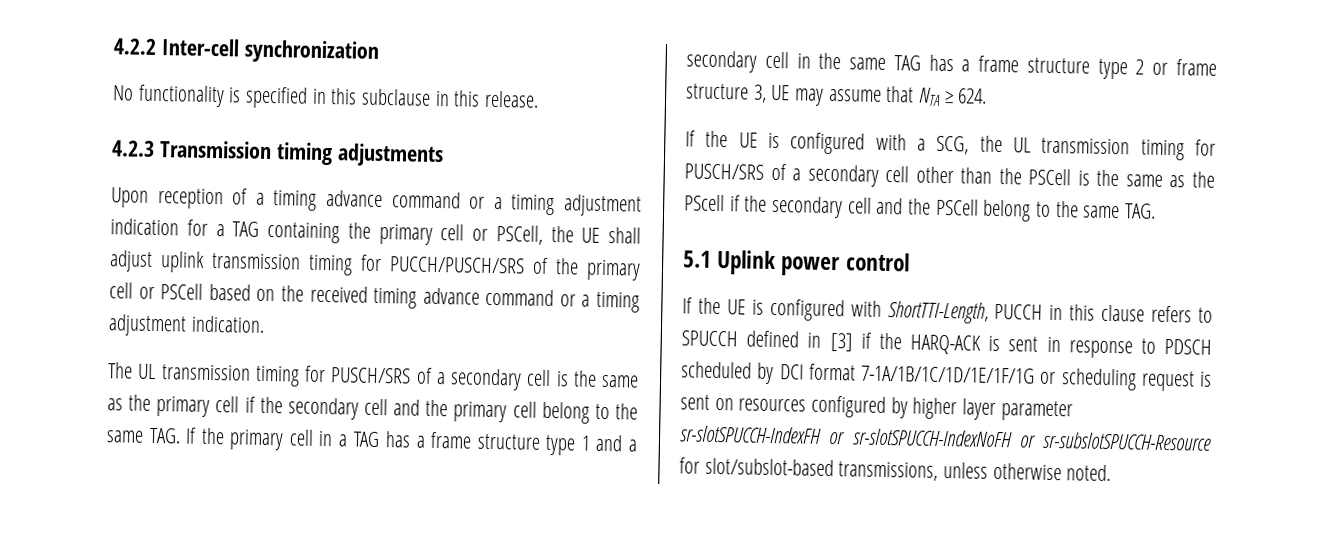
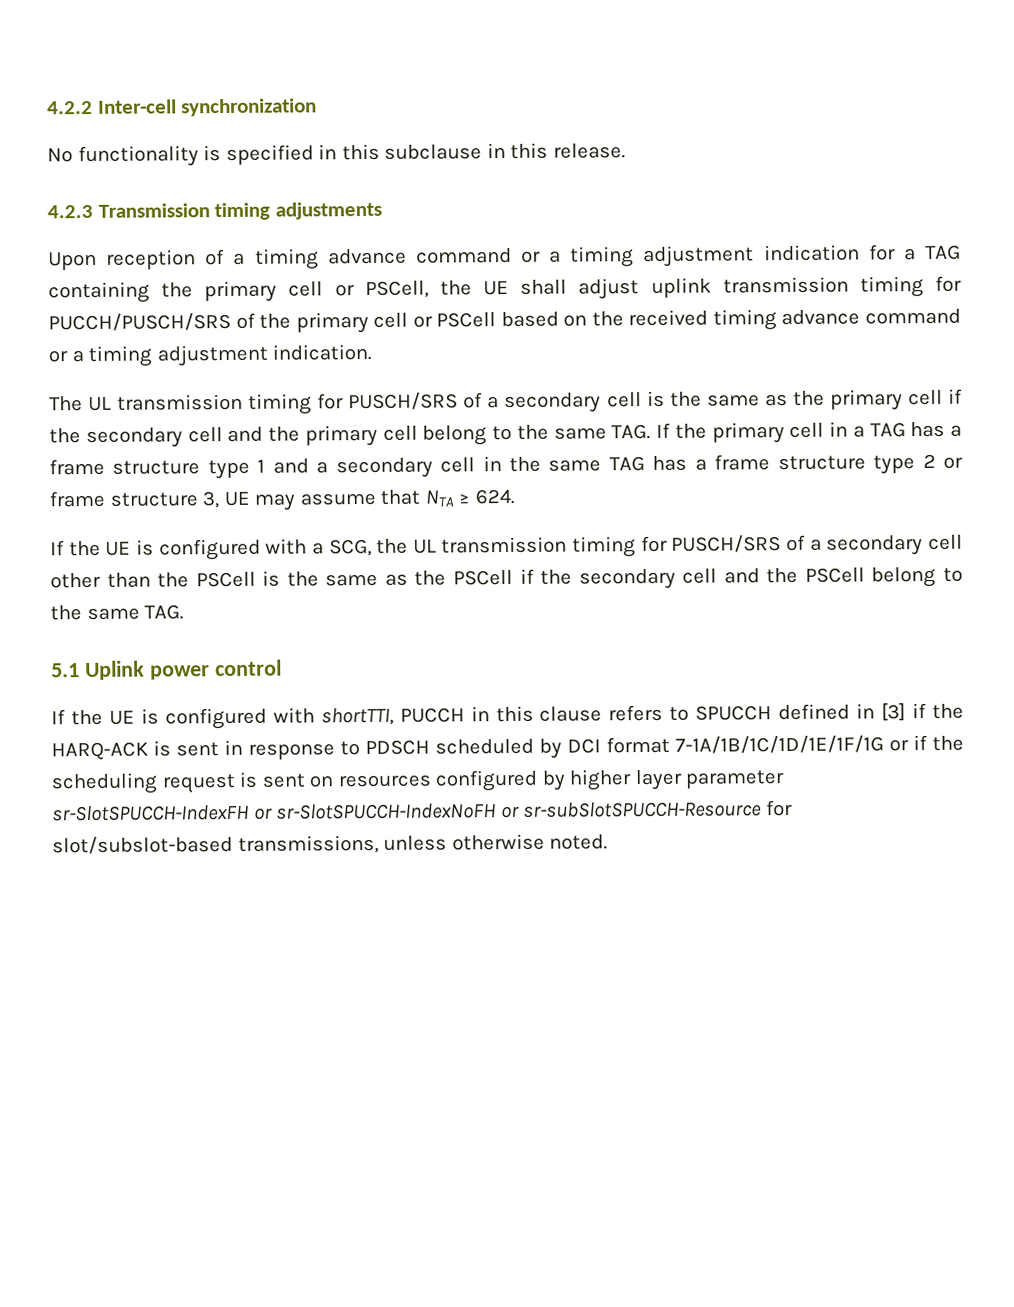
- If the UE is configured with a SCG, the UL transmission timing for PUSCH/SRS of a secondary cell other than the PSCell is the same as the PScell if the secondary cell and the PSCell belong to the same TAG.
+ If the UE is configured with a SCG, the UL transmission timing for PUSCH/SRS of a secondary cell other than the PSCell is the same as the PSCell if the secondary cell and the PSCell belong to the same TAG.
- If the UE is configured with ShortTTI-Length, PUCCH in this clause refers to SPUCCH defined in [3] if the HARQ-ACK is sent in response to PDSCH scheduled by DCI format 7-1A/1B/1C/1D/1E/1F/1G or scheduling request is sent on resources configured by higher layer parameter sr-slotSPUCCH-IndexFH or sr-slotSPUCCH-IndexNoFH or sr-subslotSPUCCH-Resource for slot/subslot-based transmissions, unless otherwise noted.
+ If the UE is configured with shortTTI, PUCCH in this clause refers to SPUCCH defined in [3] if the HARQ-ACK is sent in response to PDSCH scheduled by DCI format 7-1A/1B/1C/1D/1E/1F/1G or if the scheduling request is sent on resources configured by higher layer parameter sr-SlotSPUCCH-IndexFH or sr-SlotSPUCCH-IndexNoFH or sr-subSlotSPUCCH-Resource for slot/subslot-based transmissions, unless otherwise noted.

